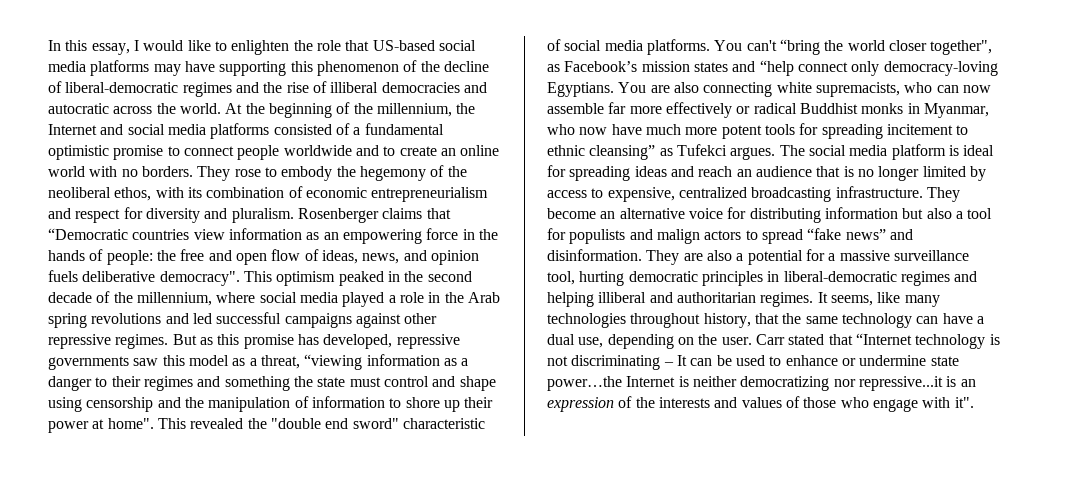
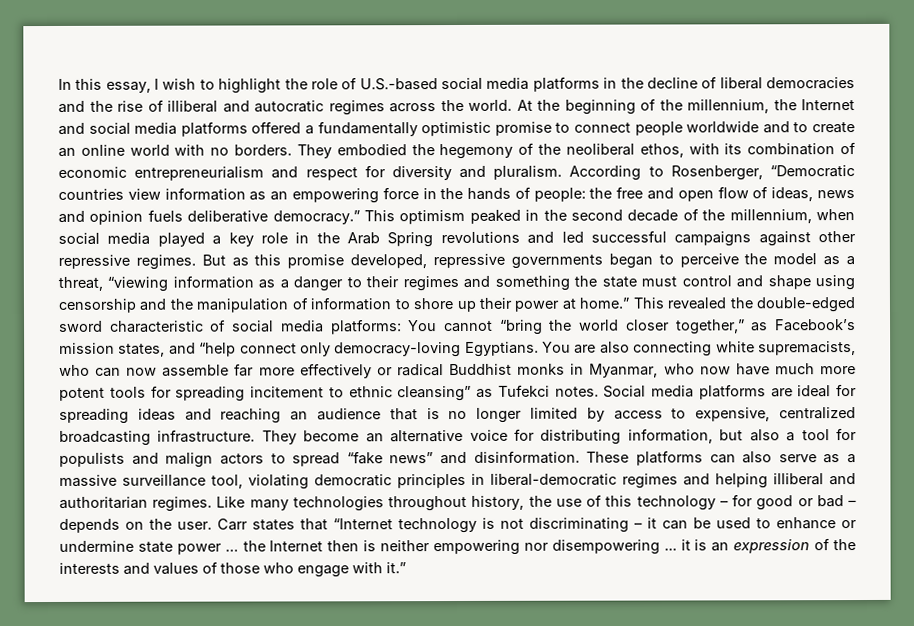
- In this essay, I would like to enlighten the role that US-based social media platforms may have supporting this phenomenon of the decline of liberal-democratic regimes and the rise of illiberal democracies and autocratic across the world.
+ In this essay, I wish to highlight the role of U.S.-based social media platforms in the decline of liberal democracies and the rise of illiberal and autocratic regimes across the world.
- At the beginning of the millennium, the Internet and social media platforms consisted of a fundamental optimistic promise to connect people worldwide and to create an online world with no borders.
+ At the beginning of the millennium, the Internet and social media platforms offered a fundamentally optimistic promise to connect people worldwide and to create an online world with no borders.
- They rose to embody the hegemony of the neoliberal ethos, with its combination of economic entrepreneurialism and respect for diversity and pluralism.
+ They embodied the hegemony of the neoliberal ethos, with its combination of economic entrepreneurialism and respect for diversity and pluralism.
- Rosenberger claims that “Democratic countries view information as an empowering force in the hands of people: the free and open flow of ideas, news, and opinion fuels deliberative democracy".
+ According to Rosenberger, “Democratic countries view information as an empowering force in the hands of people: the free and open flow of ideas, news and opinion fuels deliberative democracy.”
- This optimism peaked in the second decade of the millennium, where social media played a role in the Arab spring revolutions and led successful campaigns against other repressive regimes.
+ This optimism peaked in the second decade of the millennium, when social media played a key role in the Arab Spring revolutions and led successful campaigns against other repressive regimes.
- But as this promise has developed, repressive governments saw this model as a threat, “viewing information as a danger to their regimes and something the state must control and shape using censorship and the manipulation of information to shore up their power at home".
+ But as this promise developed, repressive governments began to perceive the model as a threat, “viewing information as a danger to their regimes and something the state must control and shape using censorship and the manipulation of information to shore up their power at home.”
- This revealed the "double end sword" characteristic of social media platforms. You can't “bring the world closer together", as Facebook’s mission states and “help connect only democracy-loving Egyptians.
+ This revealed the double-edged sword characteristic of social media platforms: You cannot “bring the world closer together,” as Facebook’s mission states, and “help connect only democracy-loving Egyptians.
- You are also connecting white supremacists, who can now assemble far more effectively or radical Buddhist monks in Myanmar, who now have much more potent tools for spreading incitement to ethnic cleansing” as Tufekci argues. The social media platform is ideal for spreading ideas and reach an audience that is no longer limited by access to expensive, centralized broadcasting infrastructure.
+ You are also connecting white supremacists, who can now assemble far more effectively or radical Buddhist monks in Myanmar, who now have much more potent tools for spreading incitement to ethnic cleansing” as Tufekci notes. Social media platforms are ideal for spreading ideas and reaching an audience that is no longer limited by access to expensive, centralized broadcasting infrastructure.
- They become an alternative voice for distributing information but also a tool for populists and malign actors to spread “fake news” and disinformation.
+ They become an alternative voice for distributing information, but also a tool for populists and malign actors to spread “fake news” and disinformation.
- They are also a potential for a massive surveillance tool, hurting democratic principles in liberal-democratic regimes and helping illiberal and authoritarian regimes.
+ These platforms can also serve as a massive surveillance tool, violating democratic principles in liberal-democratic regimes and helping illiberal and authoritarian regimes.
- It seems, like many technologies throughout history, that the same technology can have a dual use, depending on the user.
+ Like many technologies throughout history, the use of this technology – for good or bad – depends on the user.
- Carr stated that “Internet technology is not discriminating – It can be used to enhance or undermine state power…the Internet is neither democratizing nor repressive...it is an expression of the interests and values of those who engage with it".
+ Carr states that “Internet technology is not discriminating – it can be used to enhance or undermine state power … the Internet then is neither empowering nor disempowering ... it is an expression of the interests and values of those who engage with it.”

